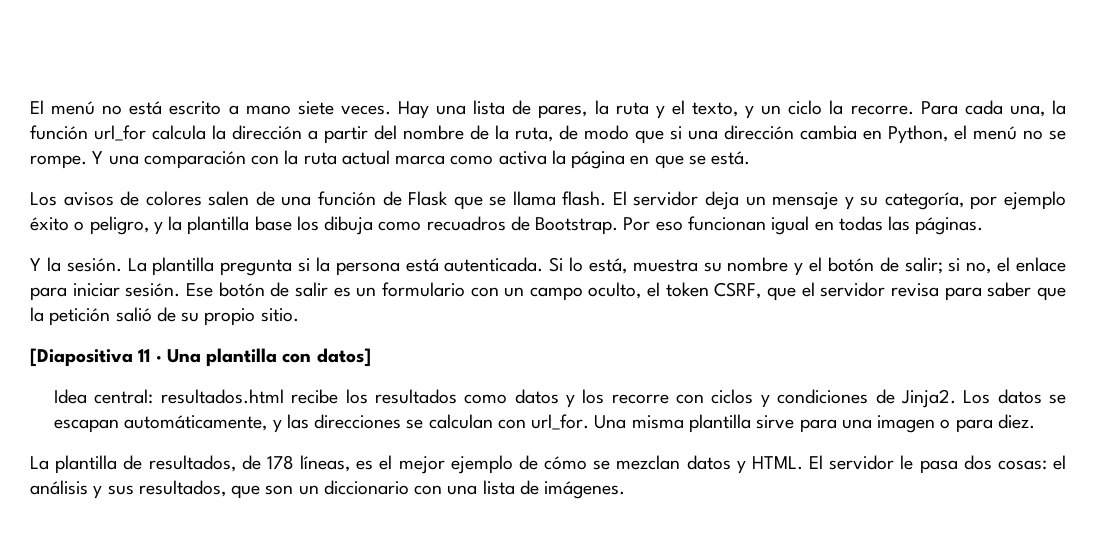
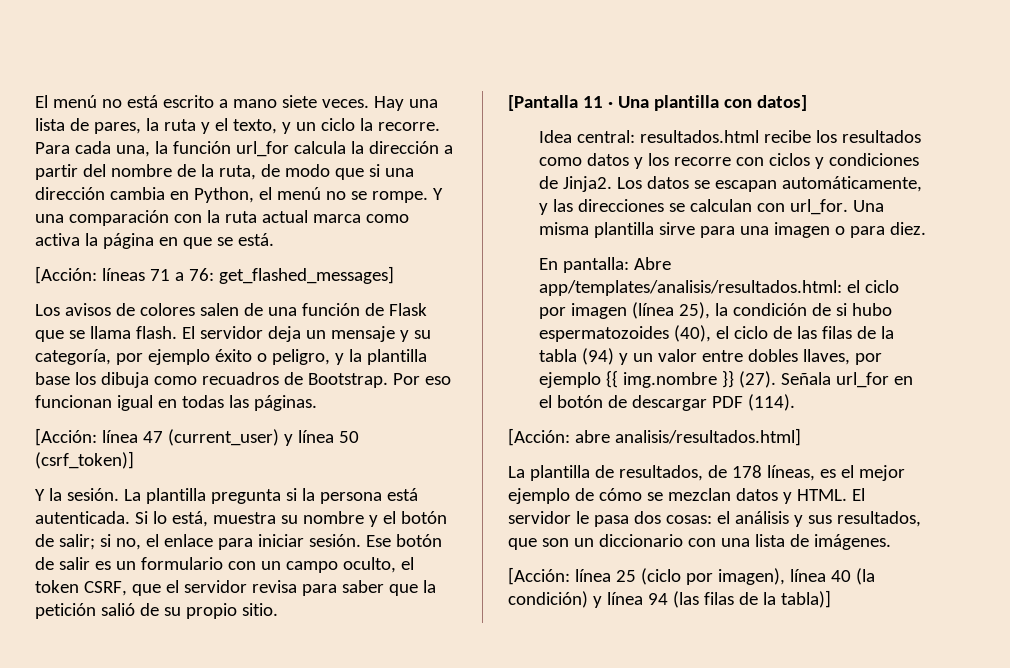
+ [Acción: líneas 71 a 76: get_flashed_messages]
+ [Acción: línea 47 (current_user) y línea 50 (csrf_token)]
- [Diapositiva 11 · Una plantilla con datos]
+ [Pantalla 11 · Una plantilla con datos]
+ En pantalla: Abre app/templates/analisis/resultados.html: el ciclo por imagen (línea 25), la condición de si hubo espermatozoides (40), el ciclo de las filas de la tabla (94) y un valor entre dobles llaves, por ejemplo {{ img.nombre }} (27). Señala url_for en el botón de descargar PDF (114).
+ [Acción: abre analisis/resultados.html]
+ [Acción: línea 25 (ciclo por imagen), línea 40 (la condición) y línea 94 (las filas de la tabla)]

